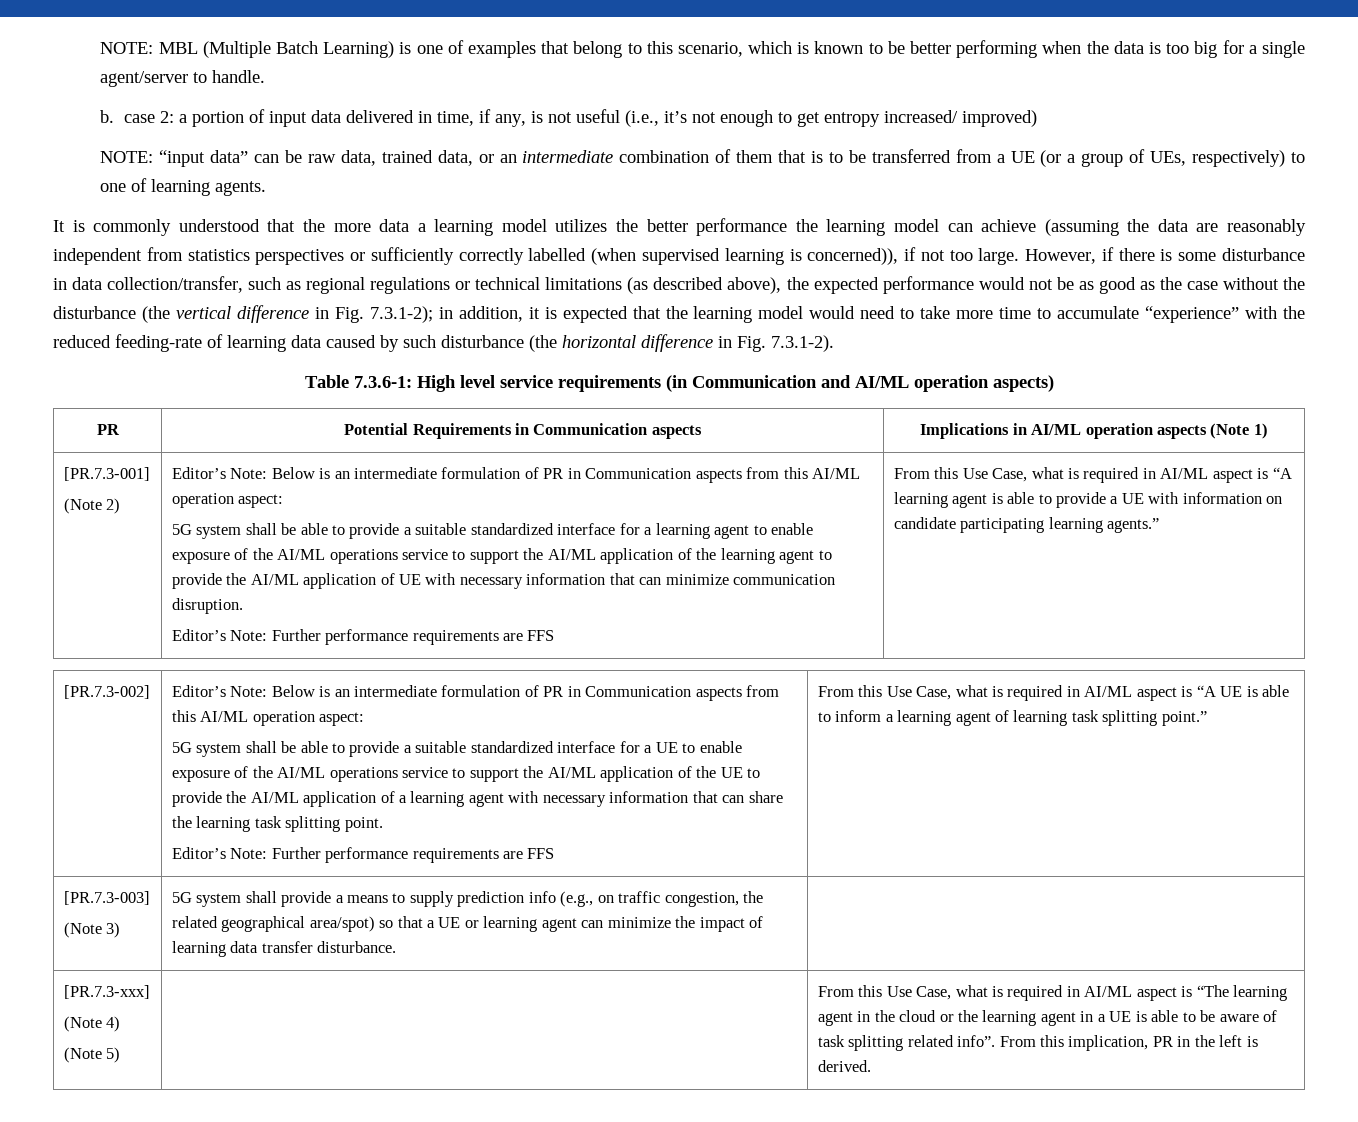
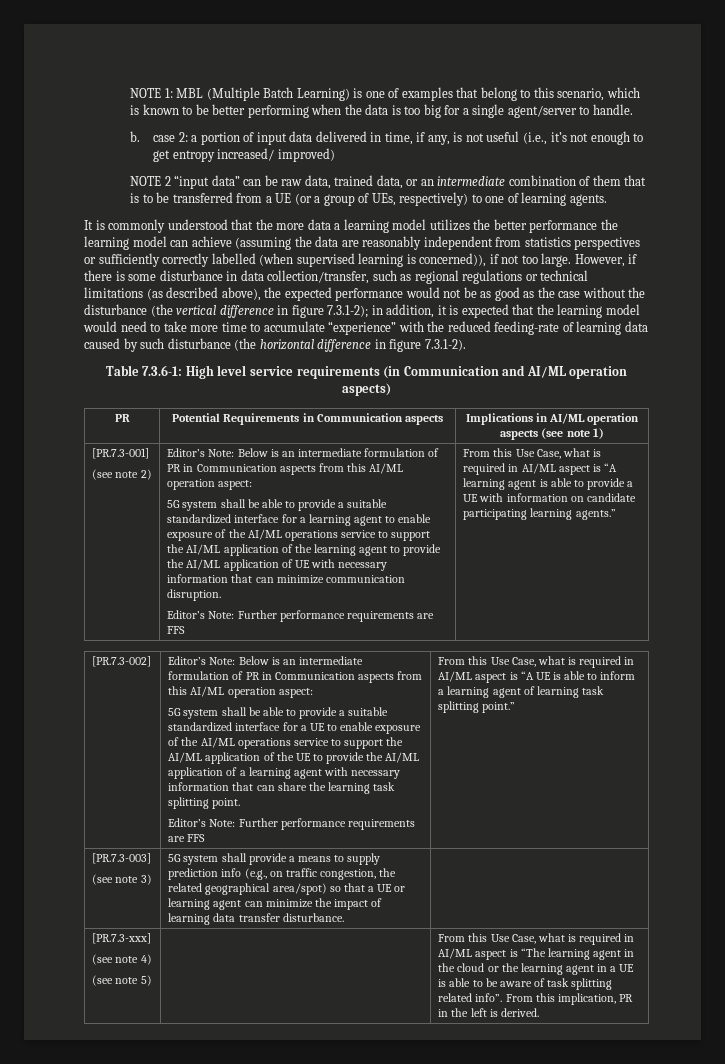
- NOTE: MBL (Multiple Batch Learning) is one of examples that belong to this scenario, which is known to be better performing when the data is too big for a single agent/server to handle.
+ NOTE 1: MBL (Multiple Batch Learning) is one of examples that belong to this scenario, which is known to be better performing when the data is too big for a single agent/server to handle.
- NOTE: “input data” can be raw data, trained data, or an intermediate combination of them that is to be transferred from a UE (or a group of UEs, respectively) to one of learning agents.
+ NOTE 2 “input data” can be raw data, trained data, or an intermediate combination of them that is to be transferred from a UE (or a group of UEs, respectively) to one of learning agents.
- However, if there is some disturbance in data collection/transfer, such as regional regulations or technical limitations (as described above), the expected performance would not be as good as the case without the disturbance (the vertical difference in Fig. 7.3.1-2);
+ However, if there is some disturbance in data collection/transfer, such as regional regulations or technical limitations (as described above), the expected performance would not be as good as the case without the disturbance (the vertical difference in figure 7.3.1-2);
- in addition, it is expected that the learning model would need to take more time to accumulate “experience” with the reduced feeding-rate of learning data caused by such disturbance (the horizontal difference in Fig. 7.3.1-2).
+ in addition, it is expected that the learning model would need to take more time to accumulate “experience” with the reduced feeding-rate of learning data caused by such disturbance (the horizontal difference in figure 7.3.1-2).
- PR | Potential Requirements in Communication aspects | Implications in AI/ML operation aspects (Note 1)
+ PR | Potential Requirements in Communication aspects | Implications in AI/ML operation aspects (see note 1)
- (Note 2)
+ (see note 2)
  [PR.7.3-003]
- (Note 3) | 5G system shall provide a means to supply prediction info (e.g., on traffic congestion, the related geographical area/spot) so that a UE or learning agent can minimize the impact of learning data transfer disturbance. |
+ (see note 3) | 5G system shall provide a means to supply prediction info (e.g., on traffic congestion, the related geographical area/spot) so that a UE or learning agent can minimize the impact of learning data transfer disturbance. |
- (Note 4)
+ (see note 4)
- (Note 5)
+ (see note 5)

